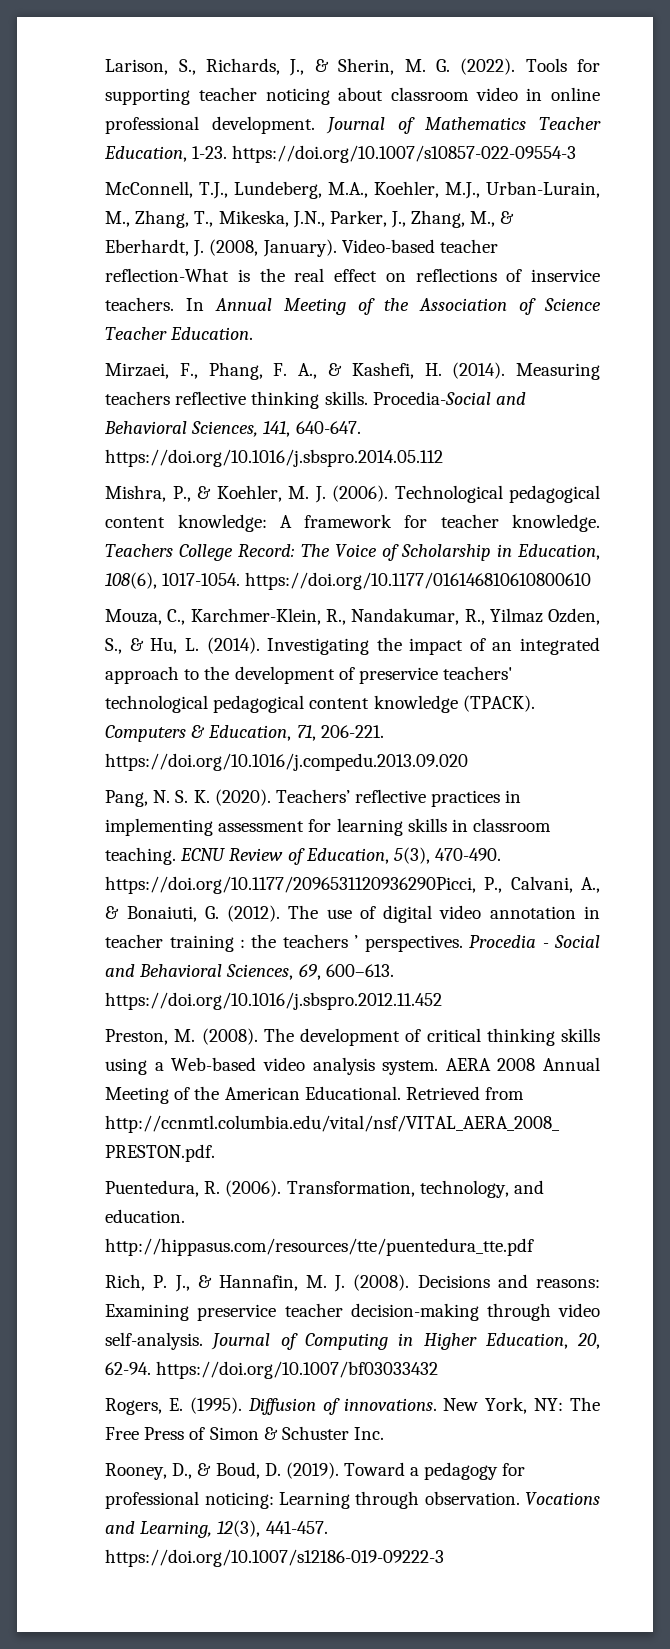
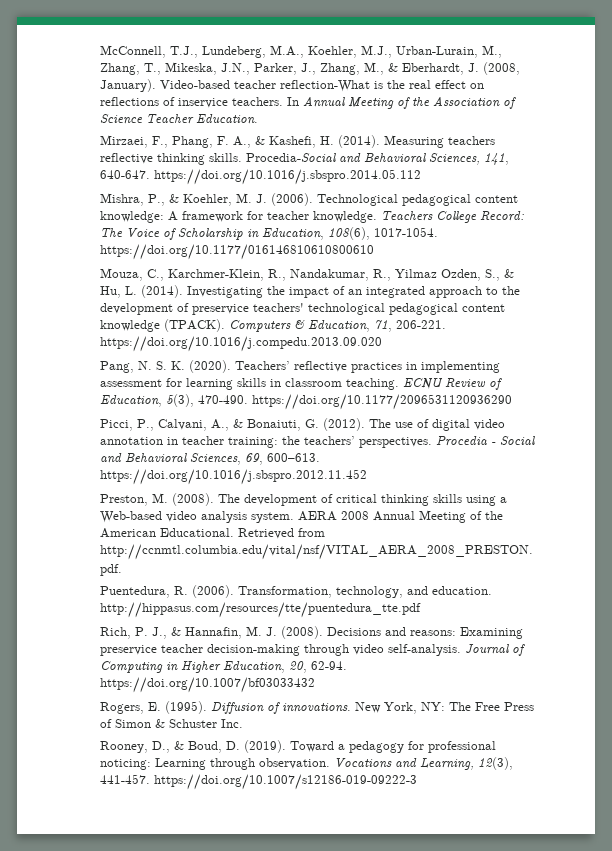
- Larison, S., Richards, J., & Sherin, M. G. (2022). Tools for supporting teacher noticing about classroom video in online professional development. Journal of Mathematics Teacher Education, 1-23. https://doi.org/10.1007/s10857-022-09554-3
- ECNU Review of Education, 5(3), 470-490. https://doi.org/10.1177/2096531120936290Picci, P., Calvani, A., & Bonaiuti, G. (2012).
+ ECNU Review of Education, 5(3), 470-490. https://doi.org/10.1177/2096531120936290
+ Picci, P., Calvani, A., & Bonaiuti, G. (2012).
- The use of digital video annotation in teacher training : the teachers ’ perspectives.
+ The use of digital video annotation in teacher training: the teachers’ perspectives.

